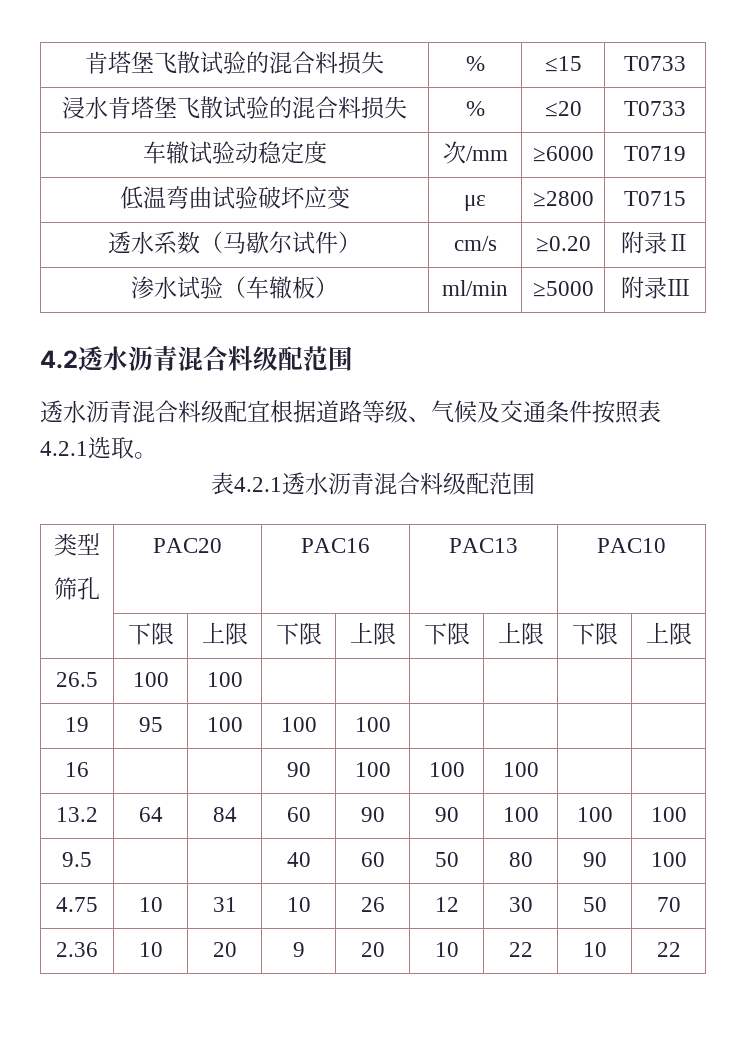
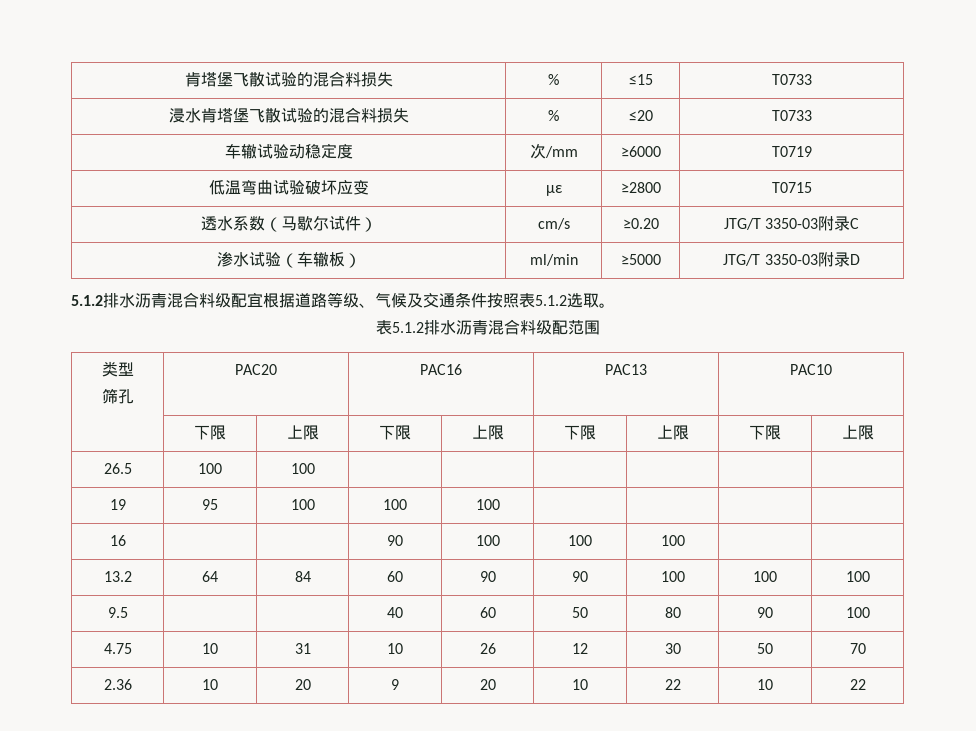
- 透水系数（马歇尔试件） | cm/s | ≥0.20 | 附录Ⅱ
+ 透水系数（马歇尔试件） | cm/s | ≥0.20 | JTG/T 3350-03附录C
- 渗水试验（车辙板） | ml/min | ≥5000 | 附录Ⅲ
- 4.2透水沥青混合料级配范围
- 透水沥青混合料级配宜根据道路等级、气候及交通条件按照表4.2.1选取。
+ 渗水试验（车辙板） | ml/min | ≥5000 | JTG/T 3350-03附录D
+ 5.1.2排水沥青混合料级配宜根据道路等级、气候及交通条件按照表5.1.2选取。
- 表4.2.1透水沥青混合料级配范围
+ 表5.1.2排水沥青混合料级配范围

